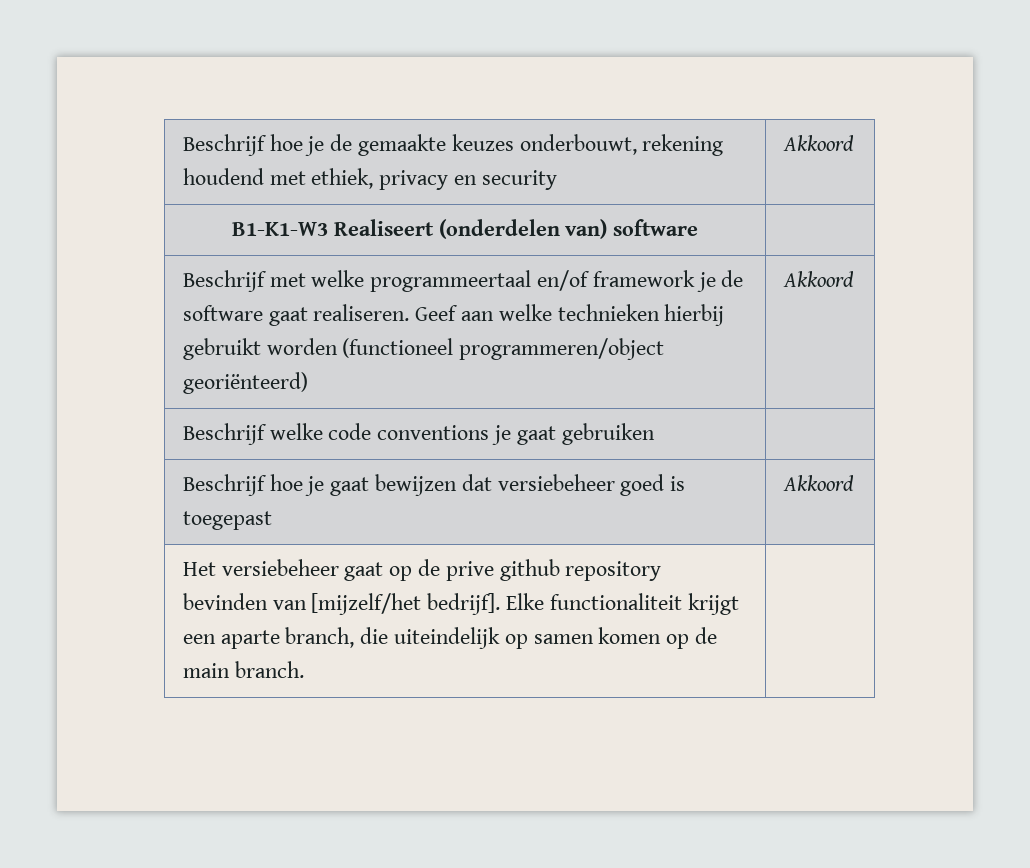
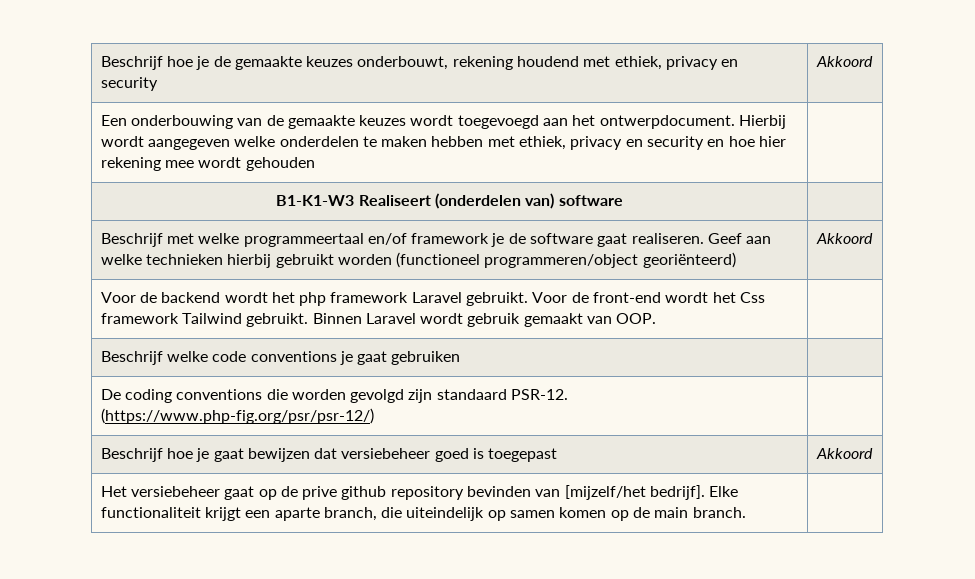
+ Een onderbouwing van de gemaakte keuzes wordt toegevoegd aan het ontwerpdocument. Hierbij wordt aangegeven welke onderdelen te maken hebben met ethiek, privacy en security en hoe hier rekening mee wordt gehouden |
+ Voor de backend wordt het php framework Laravel gebruikt. Voor de front-end wordt het Css framework Tailwind gebruikt. Binnen Laravel wordt gebruik gemaakt van OOP. |
+ De coding conventions die worden gevolgd zijn standaard PSR-12. (https://www.php-fig.org/psr/psr-12/) |

